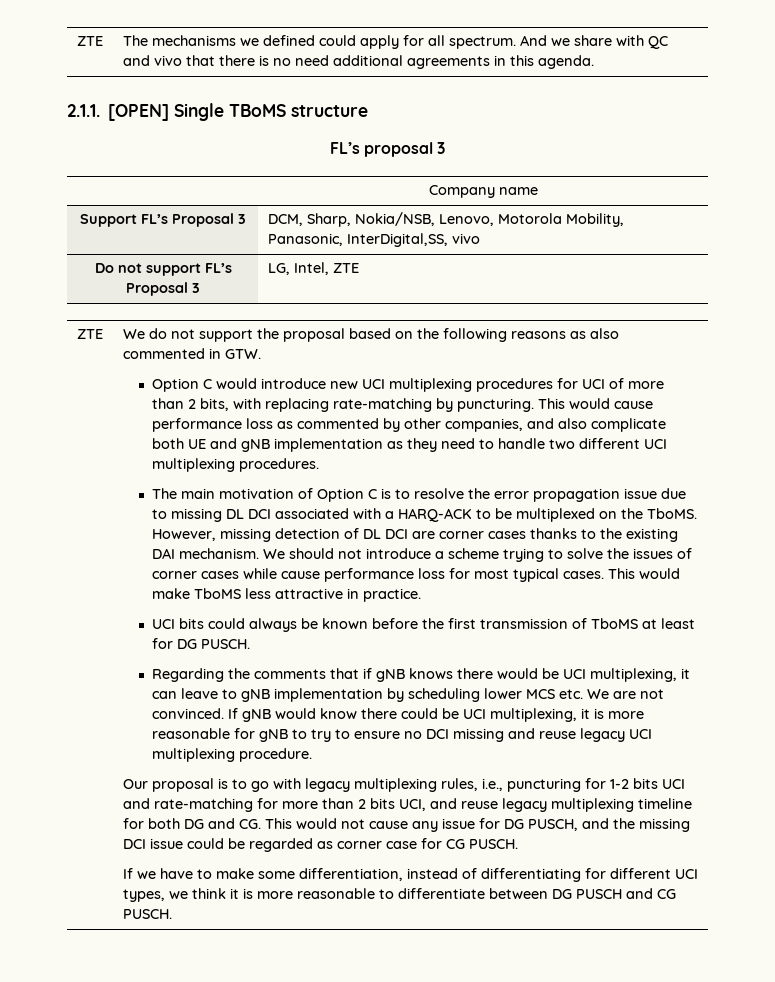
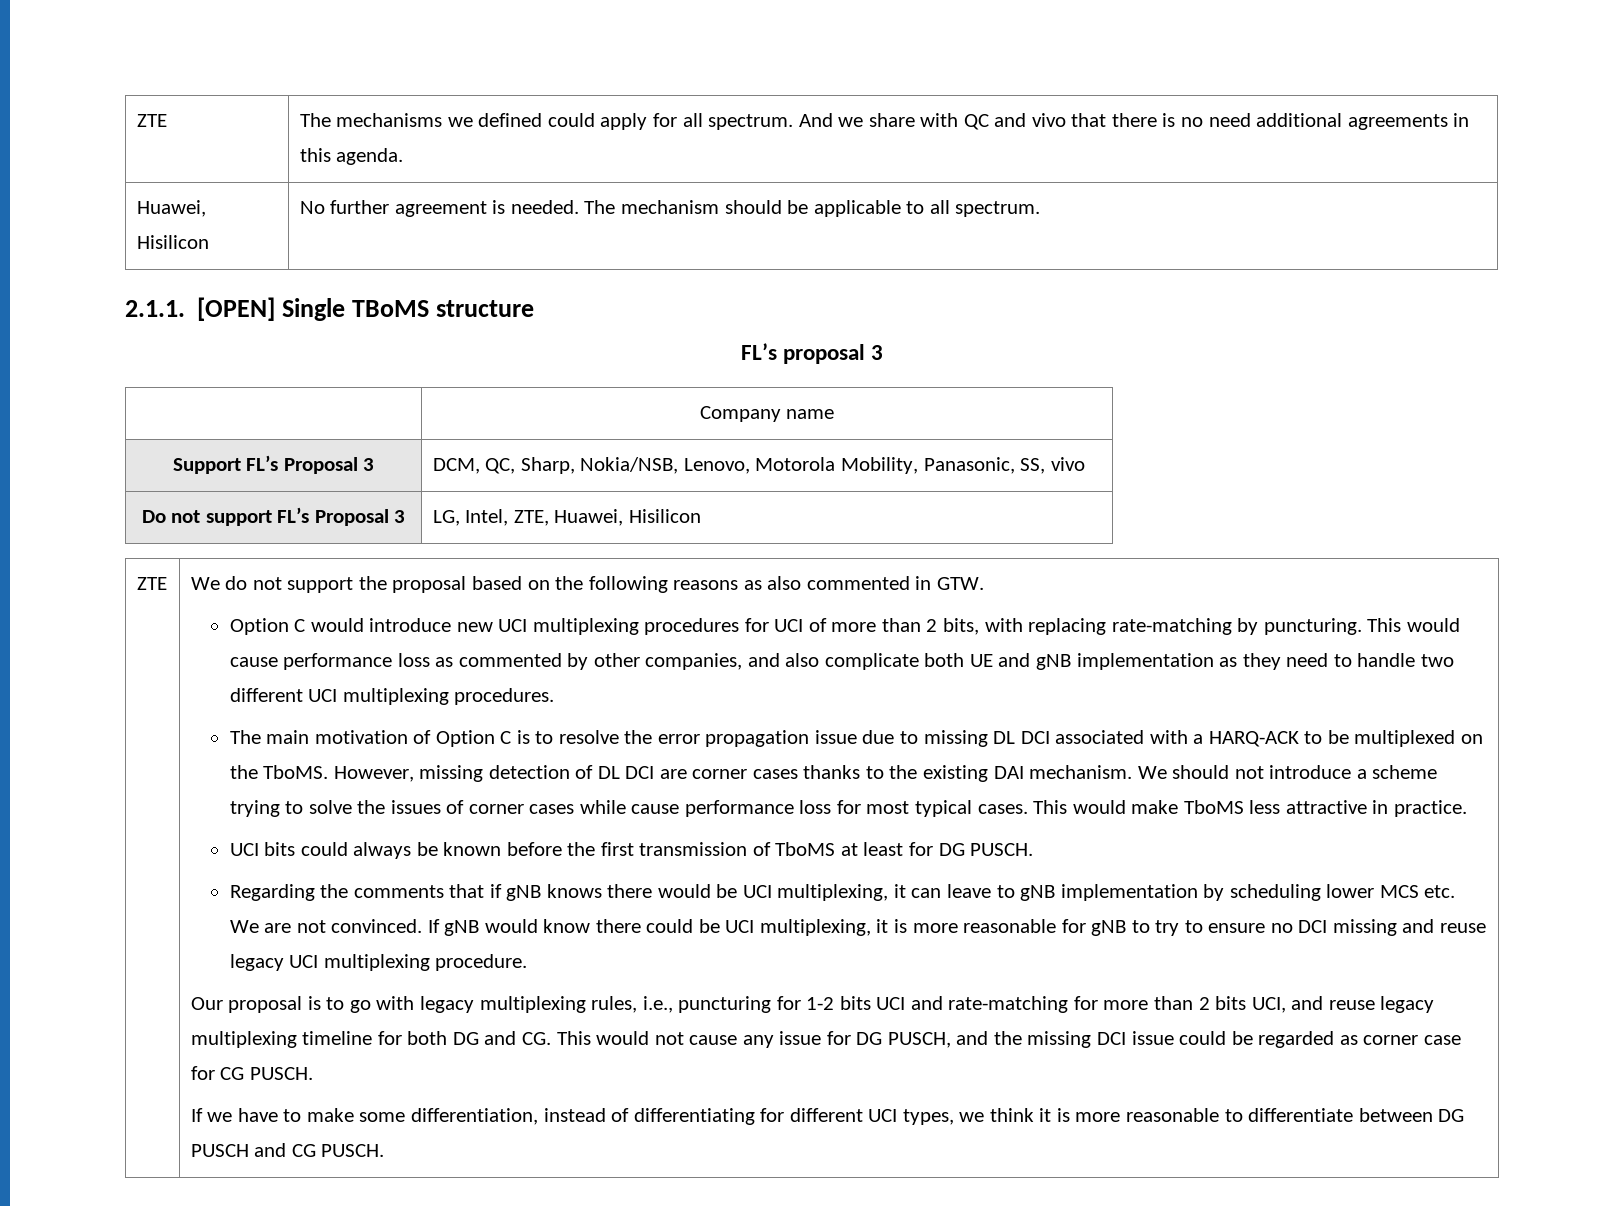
+ Huawei, Hisilicon | No further agreement is needed. The mechanism should be applicable to all spectrum.
- Support FL’s Proposal 3 | DCM, Sharp, Nokia/NSB, Lenovo, Motorola Mobility, Panasonic, InterDigital,SS, vivo
+ Support FL’s Proposal 3 | DCM, QC, Sharp, Nokia/NSB, Lenovo, Motorola Mobility, Panasonic, SS, vivo
- Do not support FL’s Proposal 3 | LG, Intel, ZTE
+ Do not support FL’s Proposal 3 | LG, Intel, ZTE, Huawei, Hisilicon

